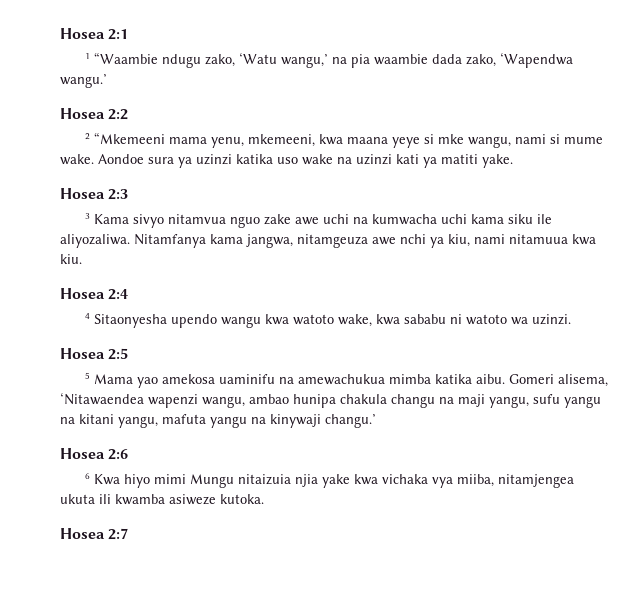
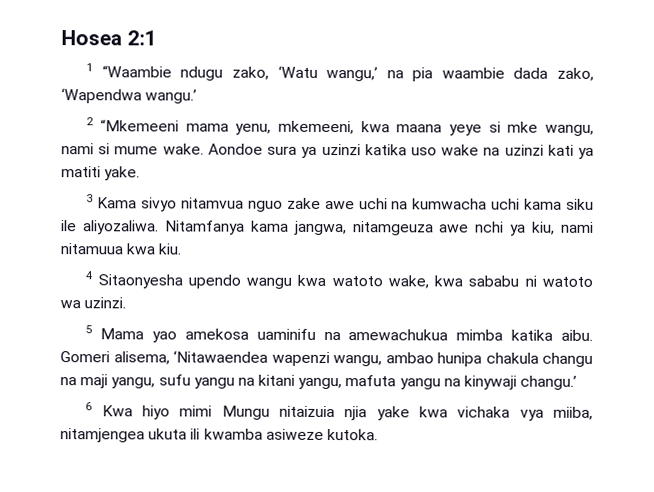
- Hosea 2:2
- Hosea 2:3
- Hosea 2:4
- Hosea 2:5
- Hosea 2:6
- Hosea 2:7

